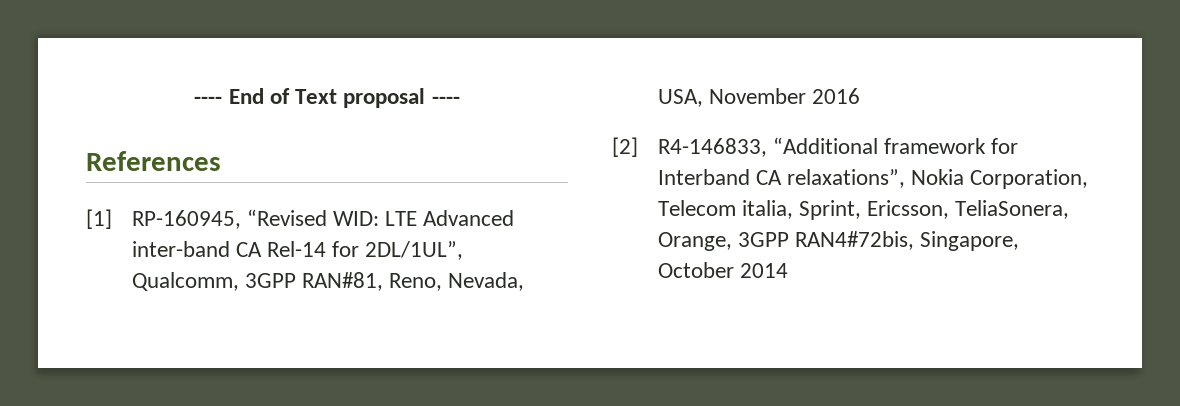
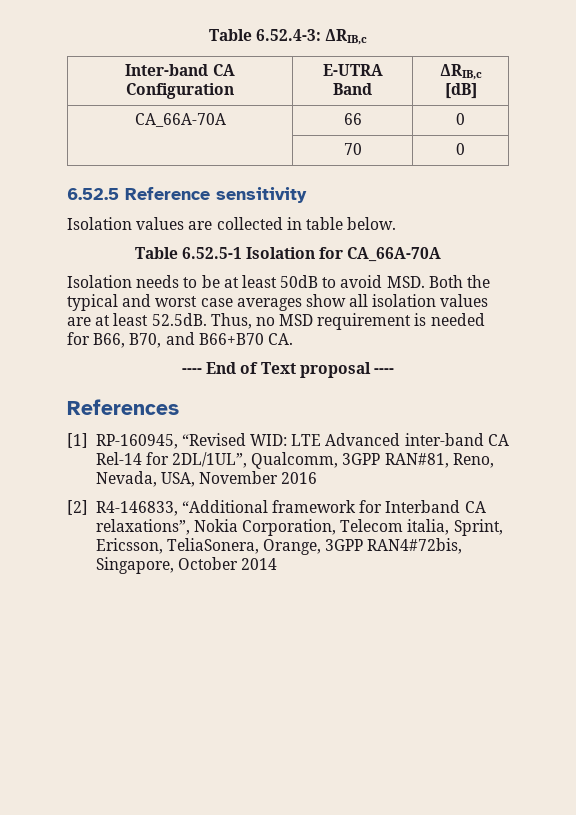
+ Table 6.52.4-3: ΔRIB,c
+ Inter-band CA Configuration | E-UTRA Band | ΔRIB,c [dB]
+ CA_66A-70A | 66 | 0
+ | 70 | 0
+ 6.52.5 Reference sensitivity
+ Isolation values are collected in table below.
+ Table 6.52.5-1 Isolation for CA_66A-70A
+ Isolation needs to be at least 50dB to avoid MSD. Both the typical and worst case averages show all isolation values are at least 52.5dB. Thus, no MSD requirement is needed for B66, B70, and B66+B70 CA.

